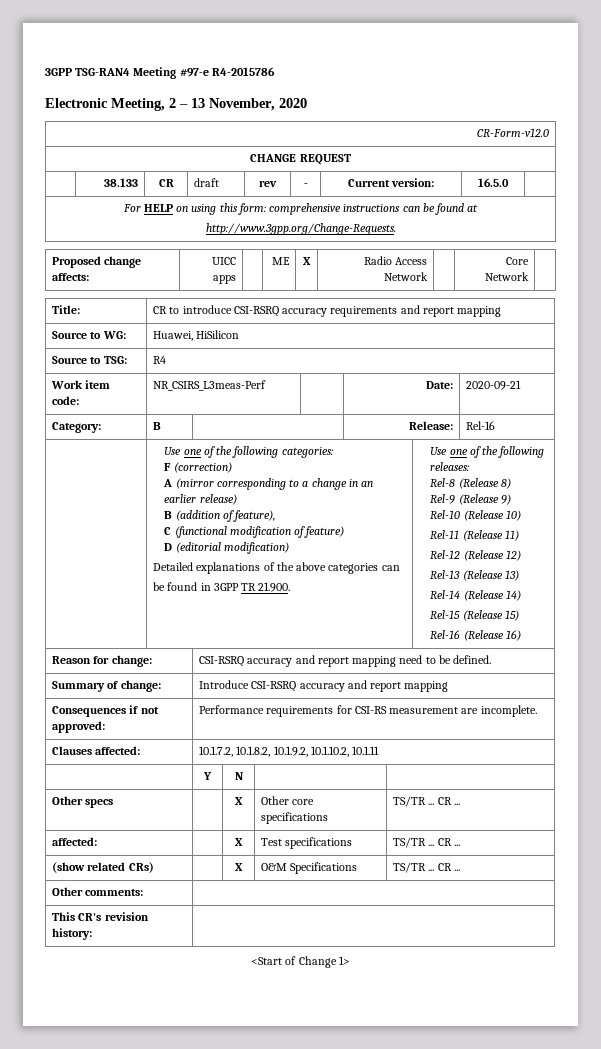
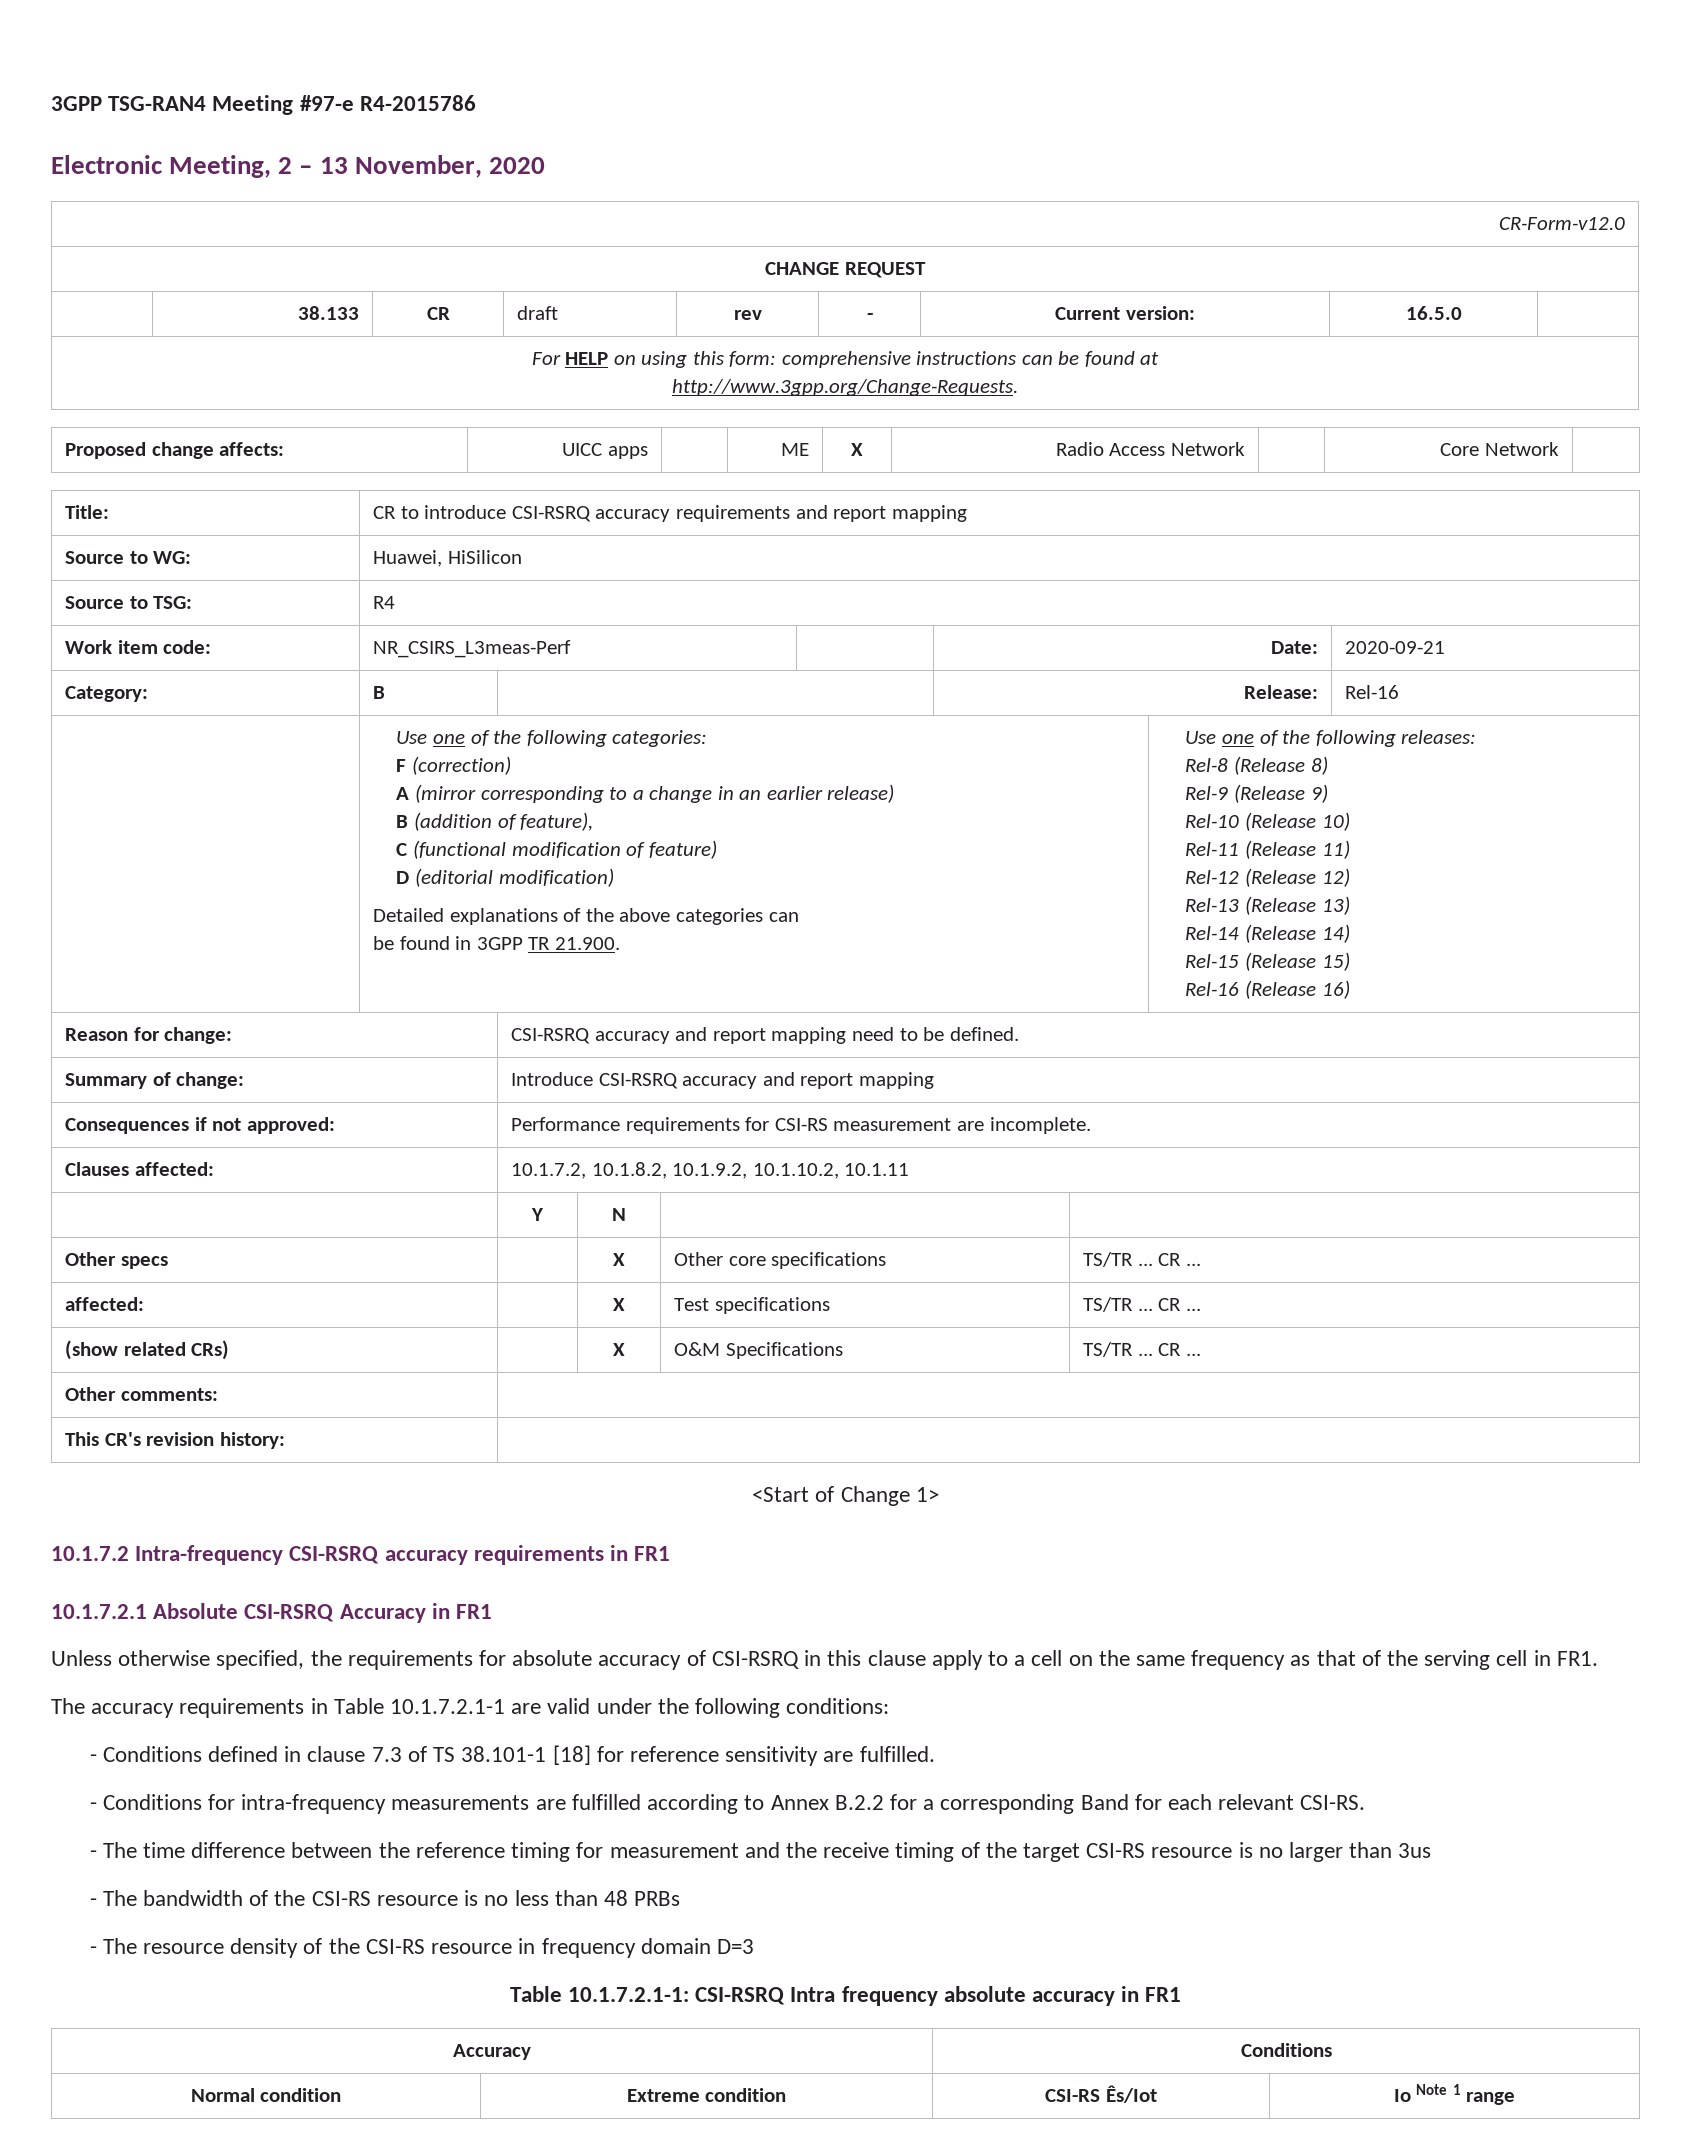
+ 10.1.7.2 Intra-frequency CSI-RSRQ accuracy requirements in FR1
+ 10.1.7.2.1 Absolute CSI-RSRQ Accuracy in FR1
+ Unless otherwise specified, the requirements for absolute accuracy of CSI-RSRQ in this clause apply to a cell on the same frequency as that of the serving cell in FR1.
+ The accuracy requirements in Table 10.1.7.2.1-1 are valid under the following conditions:
+ - Conditions defined in clause 7.3 of TS 38.101-1 [18] for reference sensitivity are fulfilled.
+ - Conditions for intra-frequency measurements are fulfilled according to Annex B.2.2 for a corresponding Band for each relevant CSI-RS.
+ - The time difference between the reference timing for measurement and the receive timing of the target CSI-RS resource is no larger than 3us
+ - The bandwidth of the CSI-RS resource is no less than 48 PRBs
+ - The resource density of the CSI-RS resource in frequency domain D=3
+ Table 10.1.7.2.1-1: CSI-RSRQ Intra frequency absolute accuracy in FR1
+ Accuracy | Conditions
+ Normal condition | Extreme condition | CSI-RS Ês/Iot | Io Note 1 range

